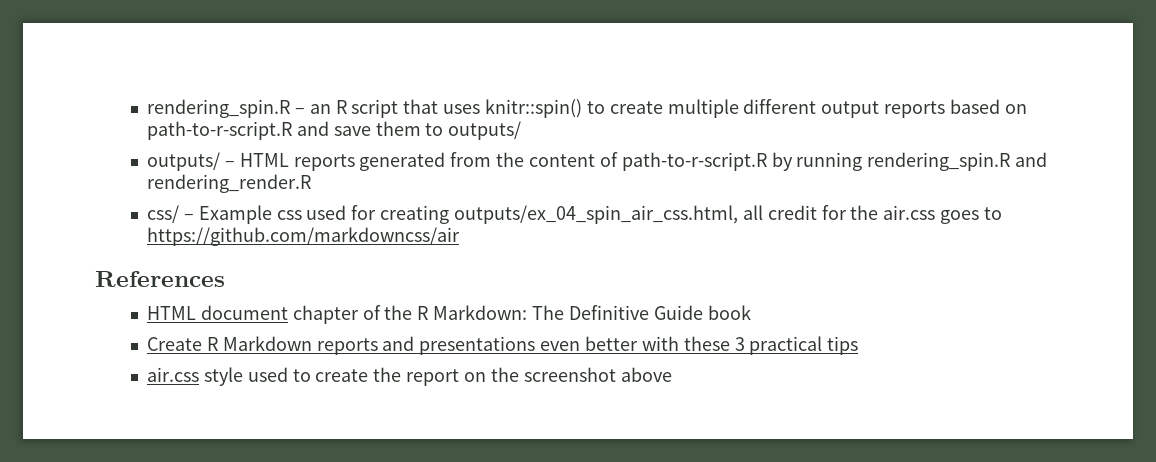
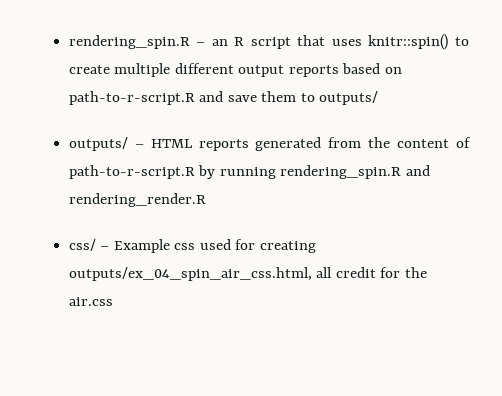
- css/ – Example css used for creating outputs/ex_04_spin_air_css.html, all credit for the air.css goes to https://github.com/markdowncss/air
- References
- HTML document chapter of the R Markdown: The Definitive Guide book
- Create R Markdown reports and presentations even better with these 3 practical tips
- air.css style used to create the report on the screenshot above
+ css/ – Example css used for creating outputs/ex_04_spin_air_css.html, all credit for the air.css

